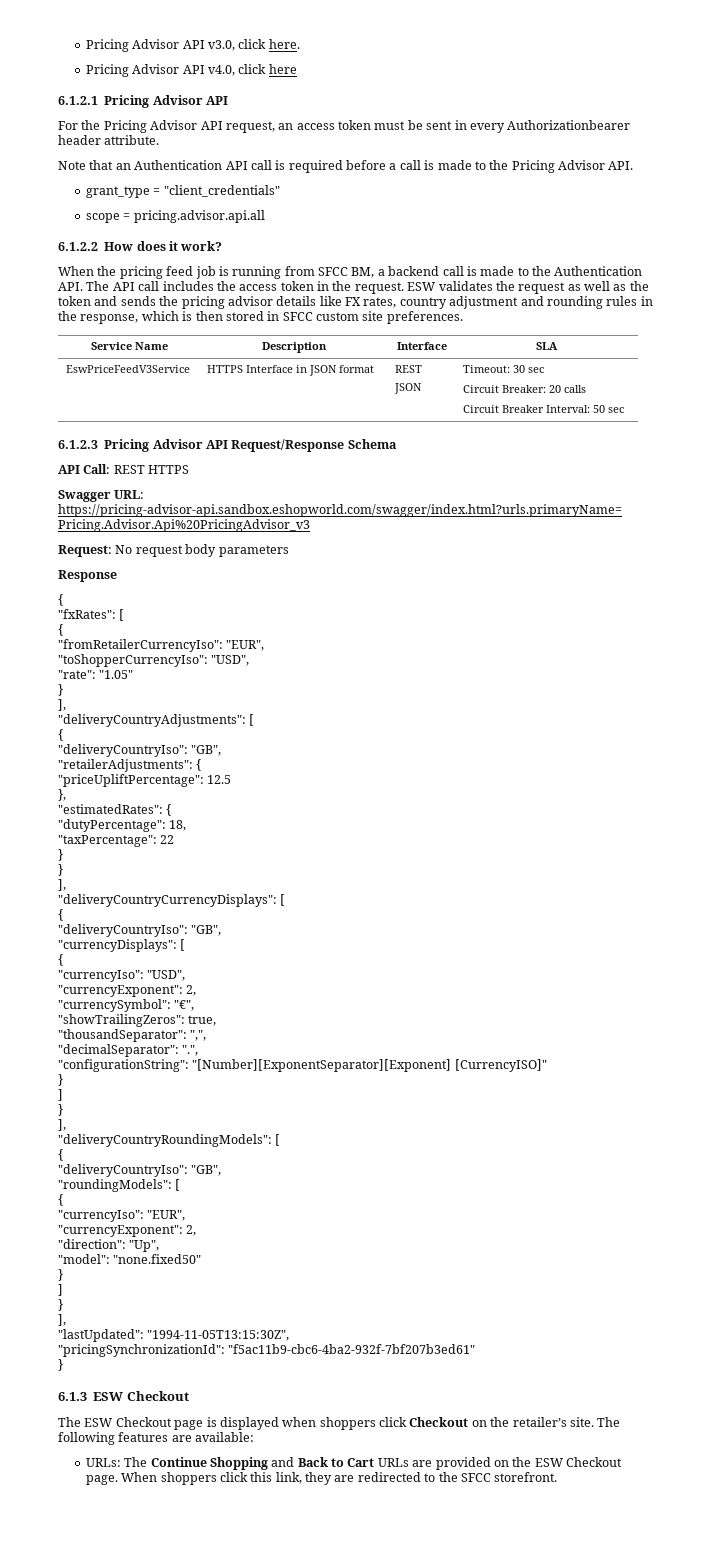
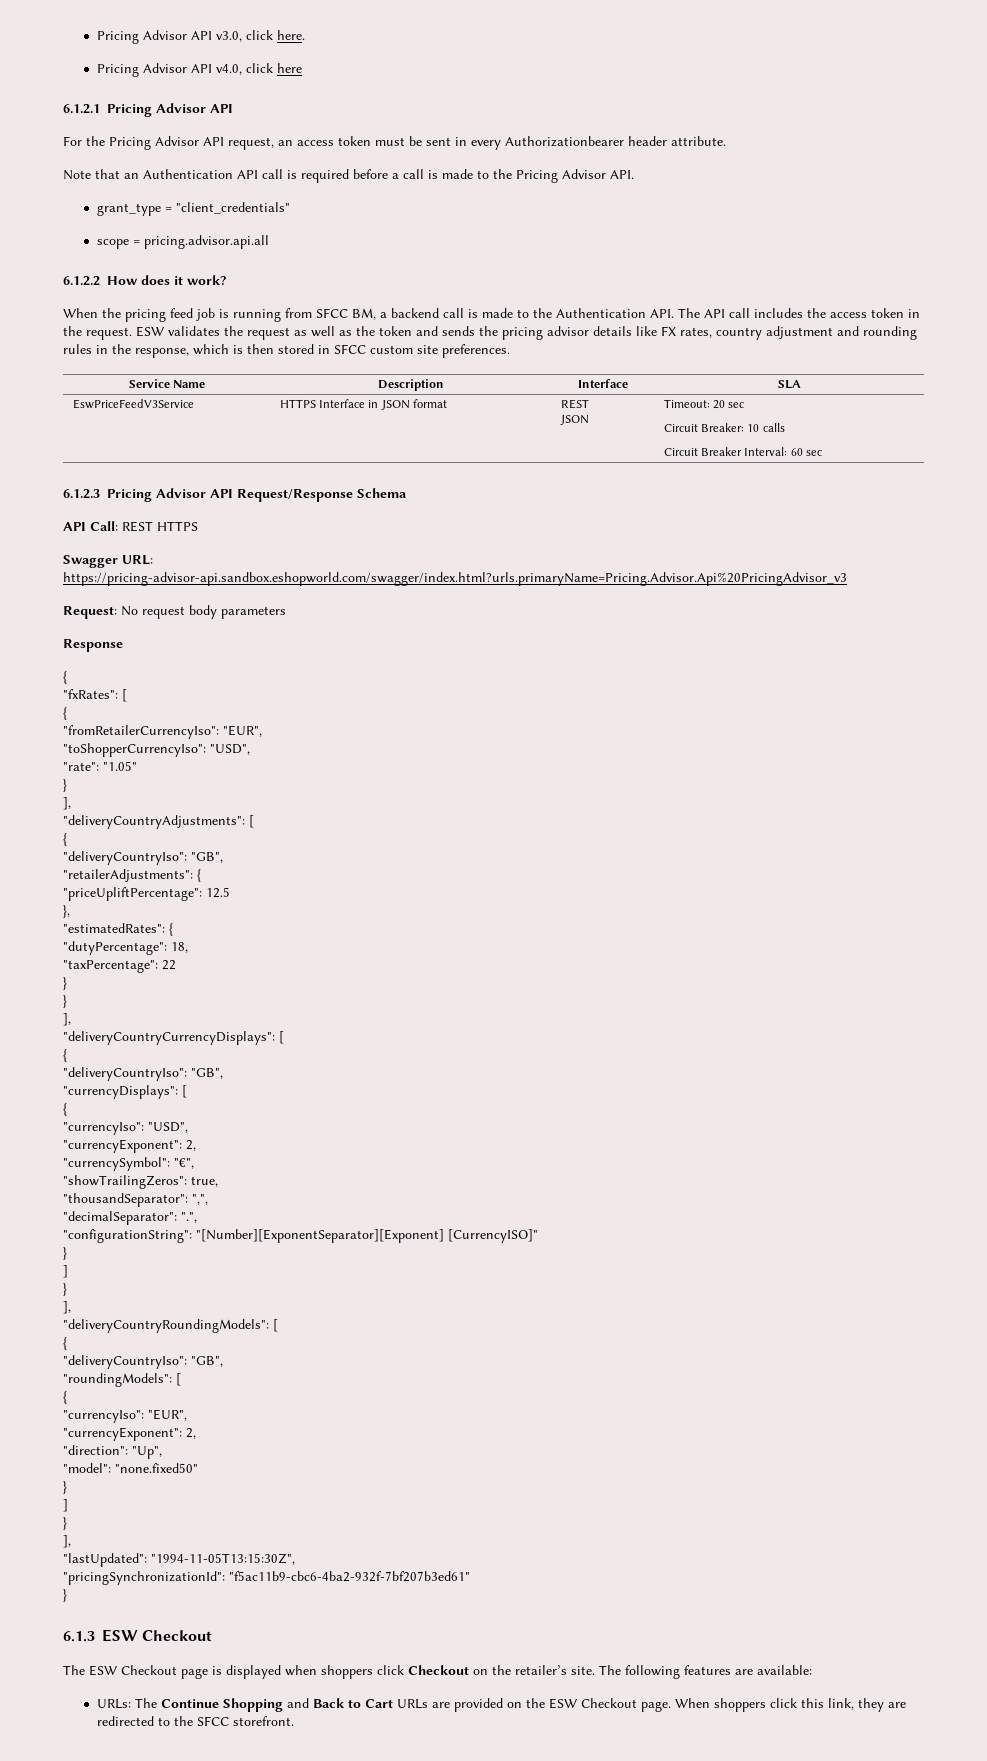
  EswPriceFeedV3Service | HTTPS Interface in JSON format | REST
- JSON | Timeout: 30 sec
- Circuit Breaker: 20 calls
- Circuit Breaker Interval: 50 sec
+ JSON | Timeout: 20 sec
+ Circuit Breaker: 10 calls
+ Circuit Breaker Interval: 60 sec

